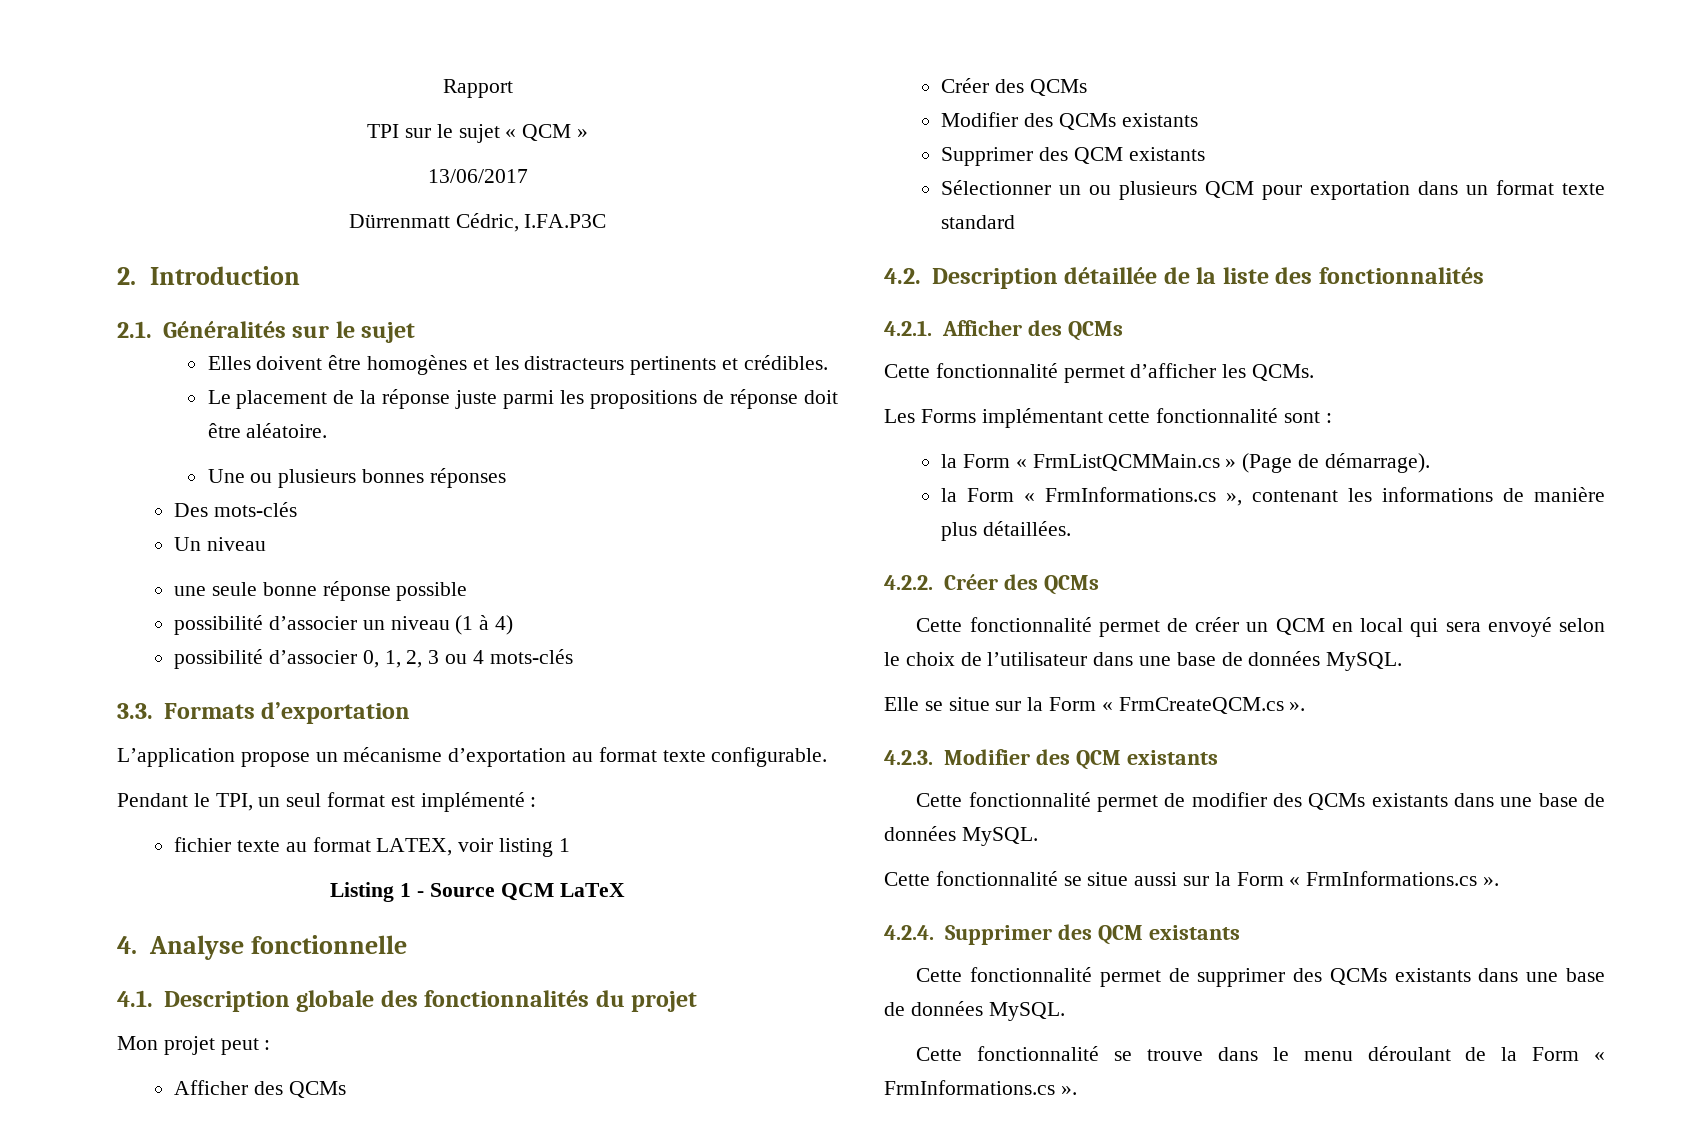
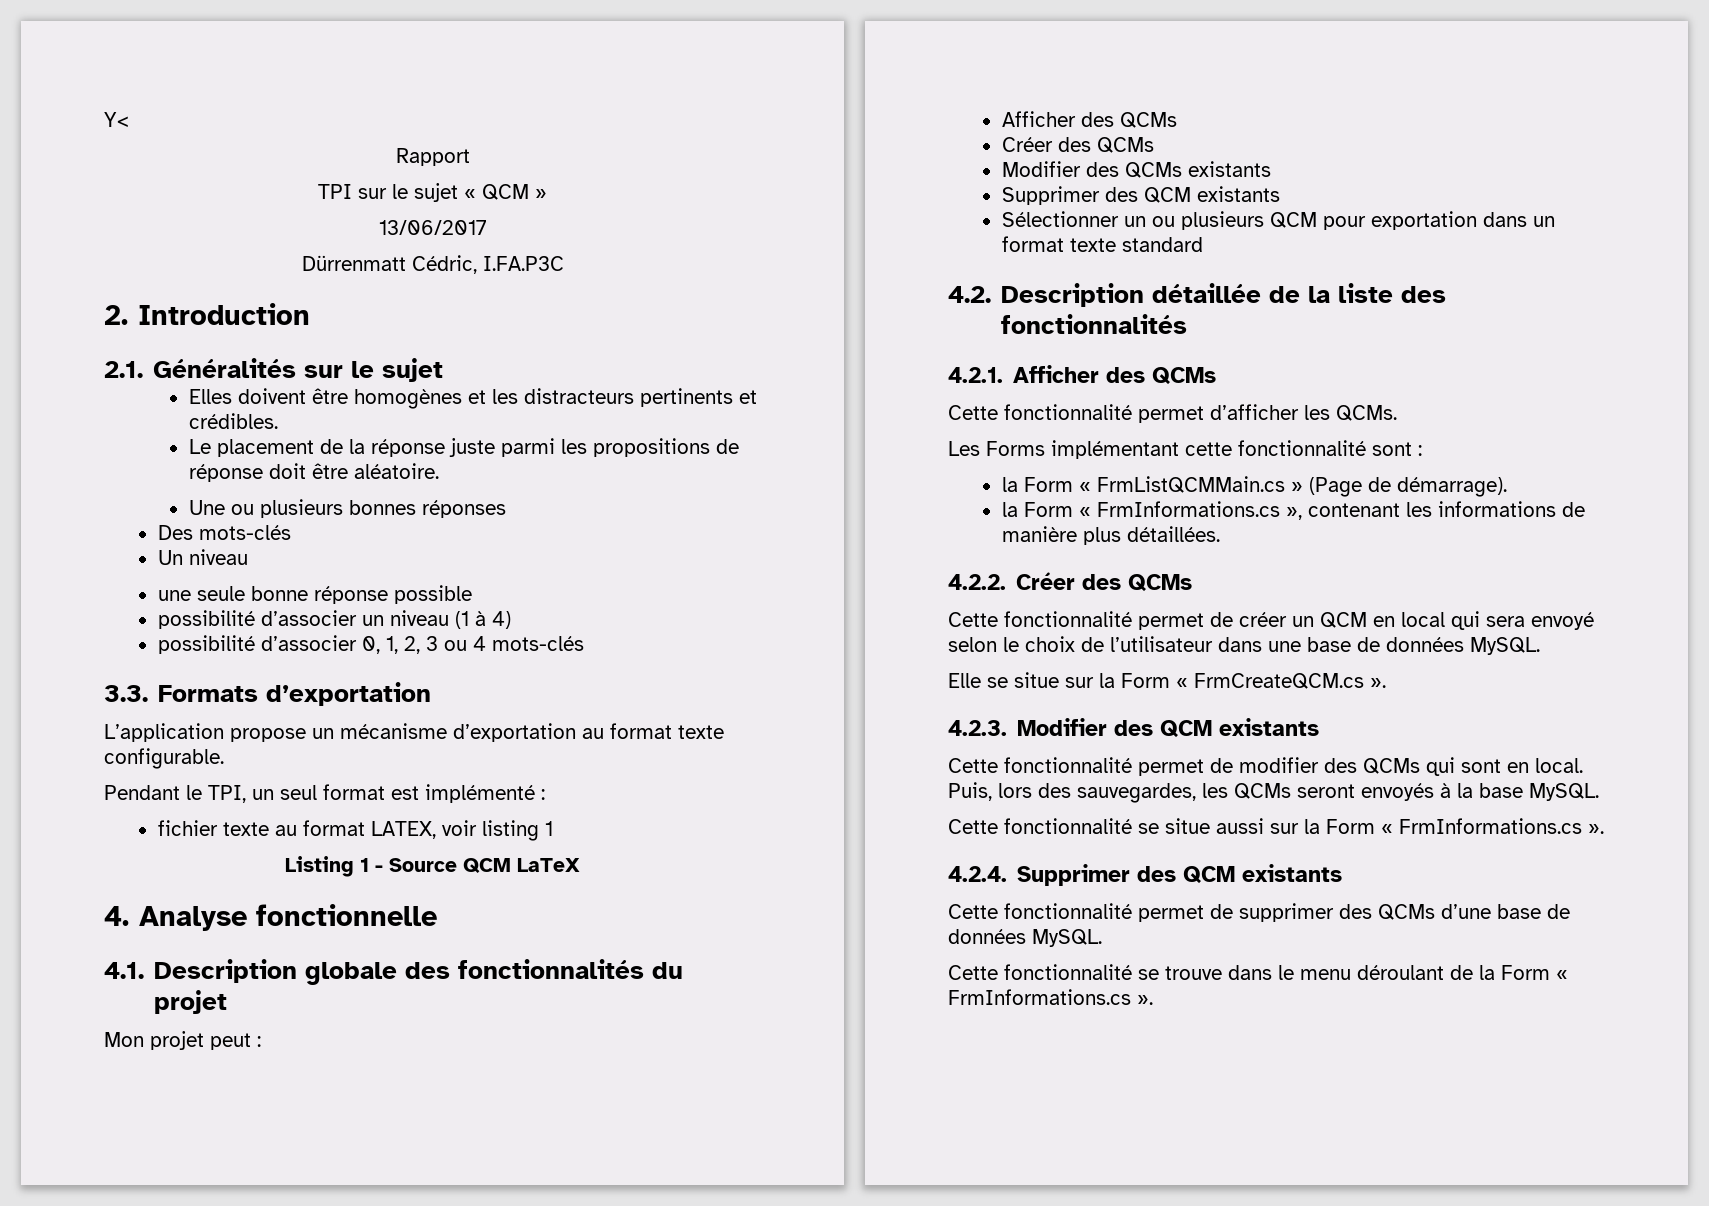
+ Y<
- Cette fonctionnalité permet de modifier des QCMs existants dans une base de données MySQL.
+ Cette fonctionnalité permet de modifier des QCMs qui sont en local. Puis, lors des sauvegardes, les QCMs seront envoyés à la base MySQL.
- Cette fonctionnalité permet de supprimer des QCMs existants dans une base de données MySQL.
+ Cette fonctionnalité permet de supprimer des QCMs d’une base de données MySQL.

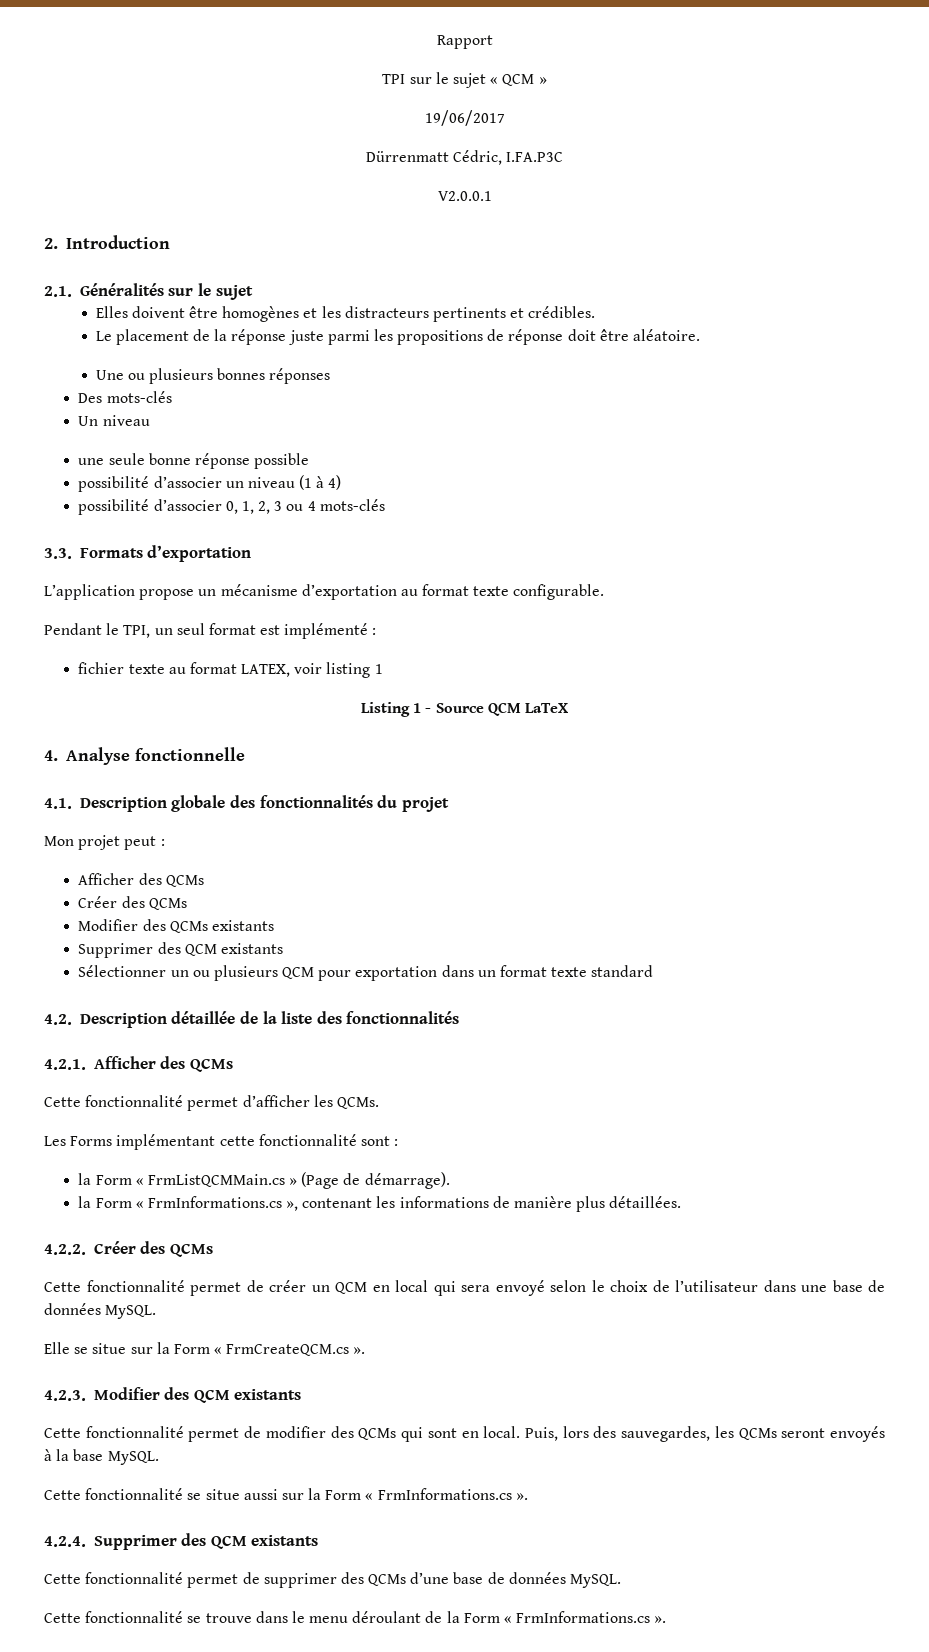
- Y<
- 13/06/2017
+ 19/06/2017
+ V2.0.0.1

